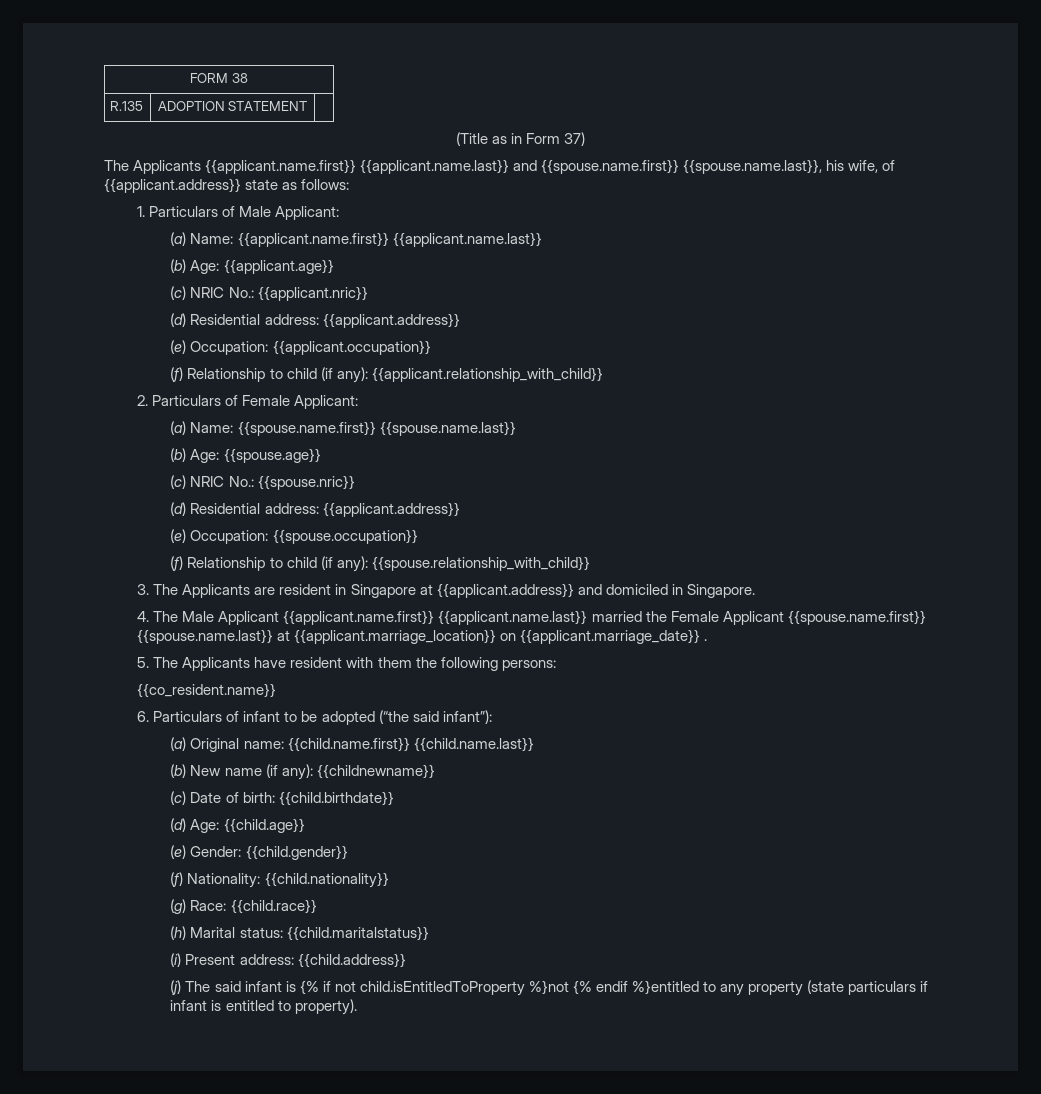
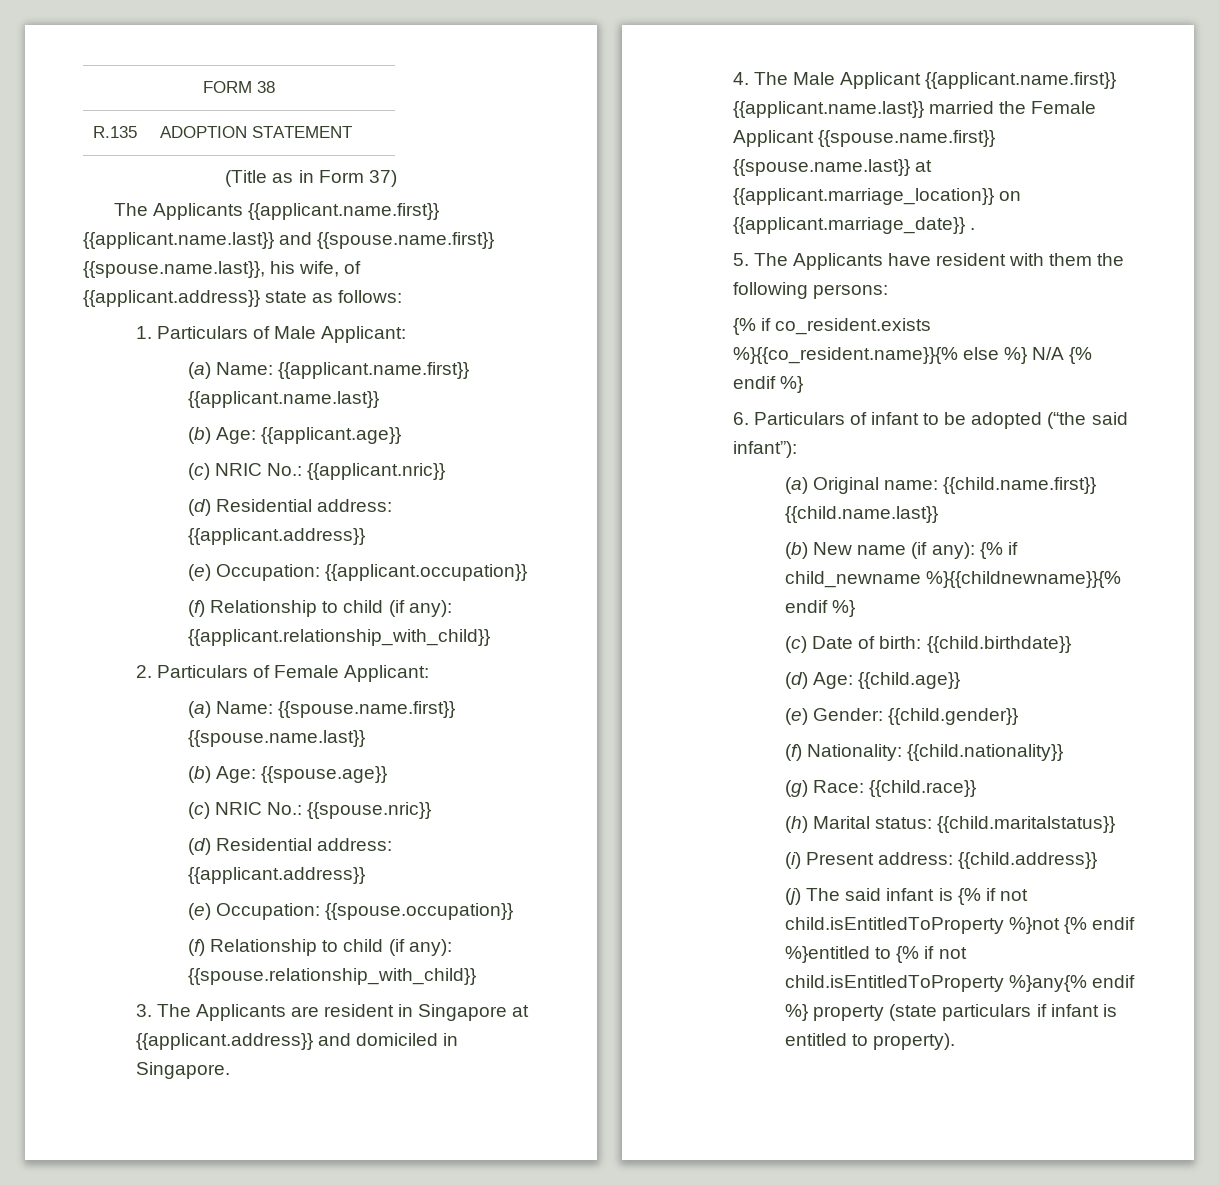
- {{co_resident.name}}
+ {% if co_resident.exists %}{{co_resident.name}}{% else %} N/A {% endif %}
- (b) New name (if any): {{childnewname}}
+ (b) New name (if any): {% if child_newname %}{{childnewname}}{% endif %}
- (j) The said infant is {% if not child.isEntitledToProperty %}not {% endif %}entitled to any property (state particulars if infant is entitled to property).
+ (j) The said infant is {% if not child.isEntitledToProperty %}not {% endif %}entitled to {% if not child.isEntitledToProperty %}any{% endif %} property (state particulars if infant is entitled to property).

